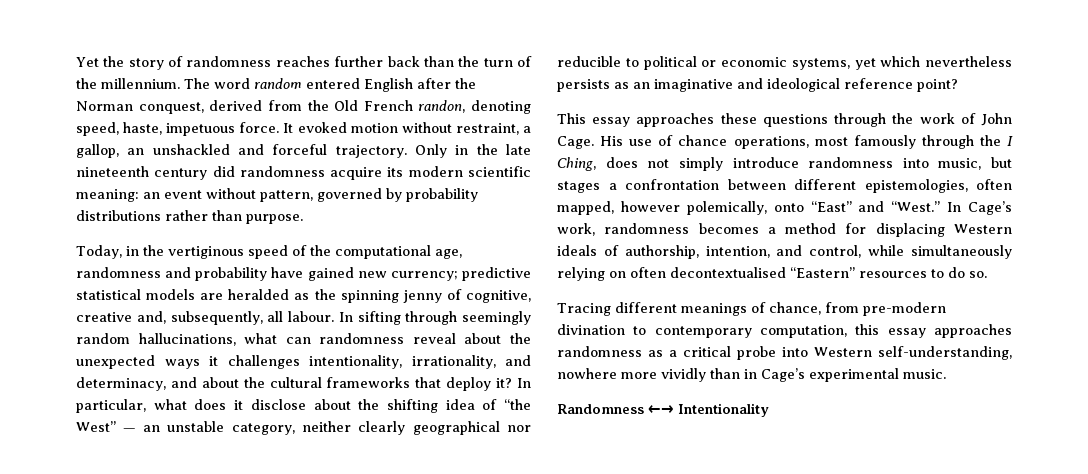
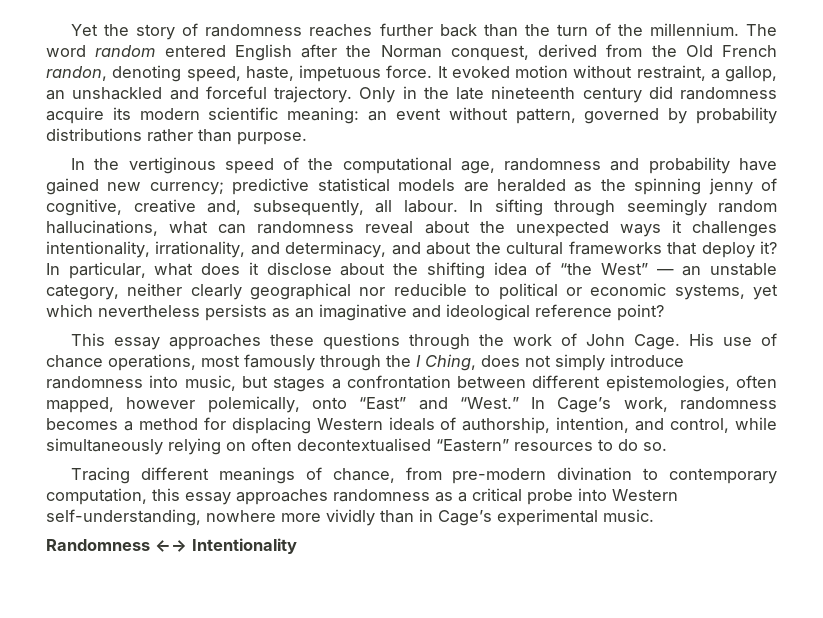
- Today, in the vertiginous speed of the computational age, randomness and probability have gained new currency; predictive statistical models are heralded as the spinning jenny of cognitive, creative and, subsequently, all labour.
+ In the vertiginous speed of the computational age, randomness and probability have gained new currency; predictive statistical models are heralded as the spinning jenny of cognitive, creative and, subsequently, all labour.

